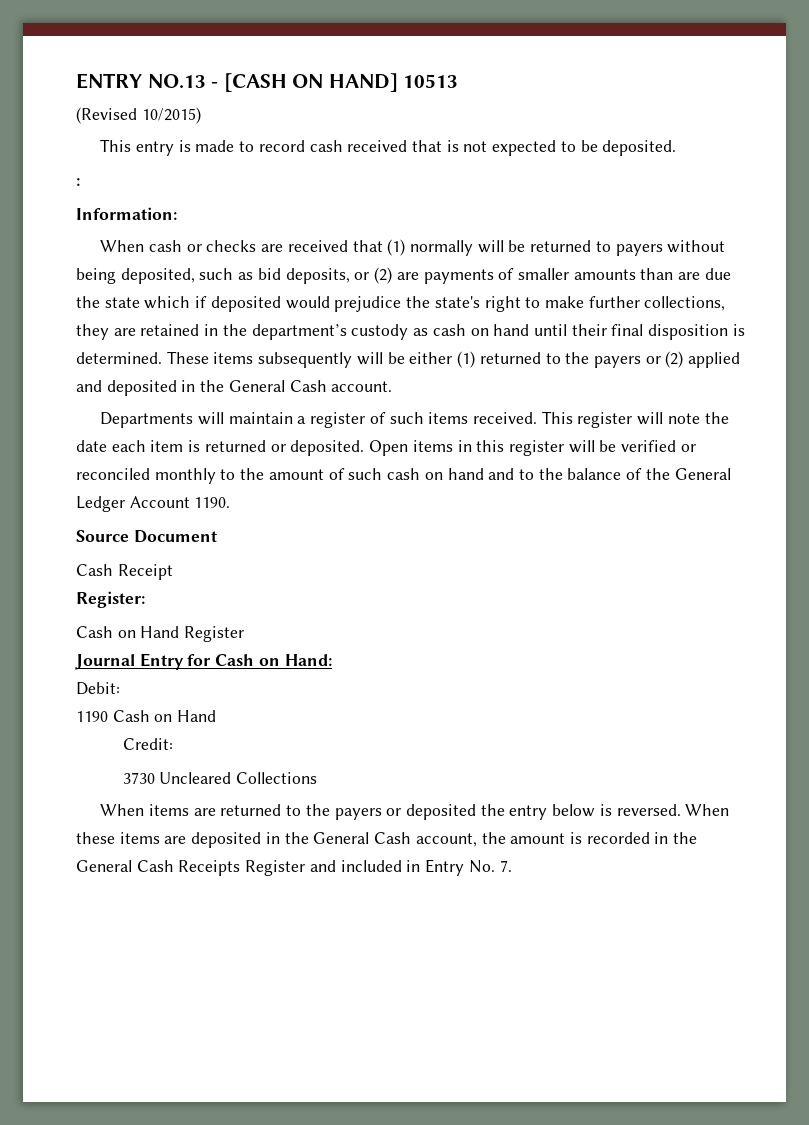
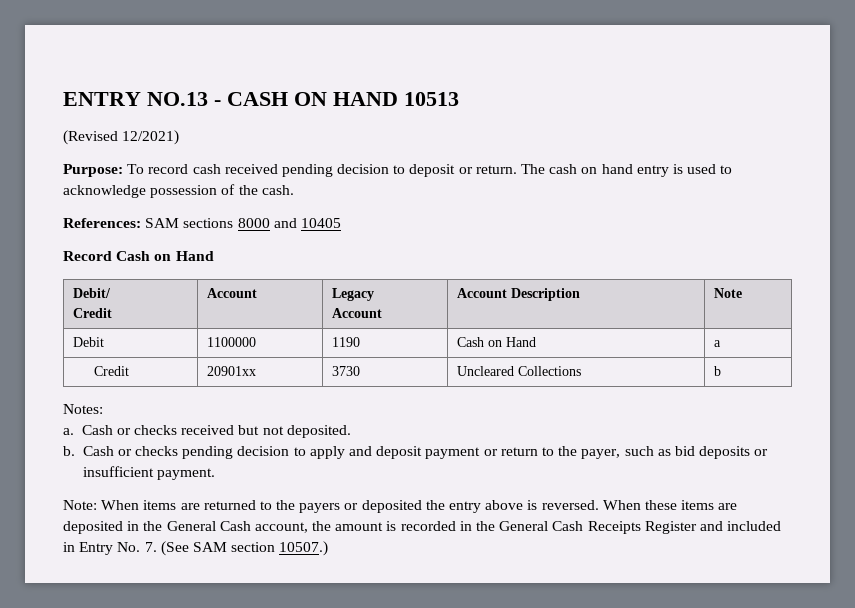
- ENTRY NO.13 - [CASH ON HAND] 10513
+ ENTRY NO.13 - CASH ON HAND 10513
- (Revised 10/2015)
- This entry is made to record cash received that is not expected to be deposited.
- :
- Information:
- When cash or checks are received that (1) normally will be returned to payers without being deposited, such as bid deposits, or (2) are payments of smaller amounts than are due the state which if deposited would prejudice the state's right to make further collections, they are retained in the department’s custody as cash on hand until their final disposition is determined. These items subsequently will be either (1) returned to the payers or (2) applied and deposited in the General Cash account.
- Departments will maintain a register of such items received. This register will note the date each item is returned or deposited. Open items in this register will be verified or reconciled monthly to the amount of such cash on hand and to the balance of the General Ledger Account 1190.
- Source Document
- Cash Receipt
- Register:
- Cash on Hand Register
- Journal Entry for Cash on Hand:
- Debit:
- 1190 Cash on Hand
- Credit:
- 3730 Uncleared Collections
- When items are returned to the payers or deposited the entry below is reversed.
+ (Revised 12/2021)
+ Purpose: To record cash received pending decision to deposit or return. The cash on hand entry is used to acknowledge possession of the cash.
+ References: SAM sections 8000 and 10405
+ Record Cash on Hand
+ Debit/
+ Credit | Account | Legacy
+ Account | Account Description | Note
+ Debit | 1100000 | 1190 | Cash on Hand | a
+ Credit | 20901xx | 3730 | Uncleared Collections | b
+ Notes:
+ a. Cash or checks received but not deposited.
+ b. Cash or checks pending decision to apply and deposit payment or return to the payer, such as bid deposits or insufficient payment.
+ Note: When items are returned to the payers or deposited the entry above is reversed.
- When these items are deposited in the General Cash account, the amount is recorded in the General Cash Receipts Register and included in Entry No. 7.
+ When these items are deposited in the General Cash account, the amount is recorded in the General Cash Receipts Register and included in Entry No. 7. (See SAM section 10507.)

